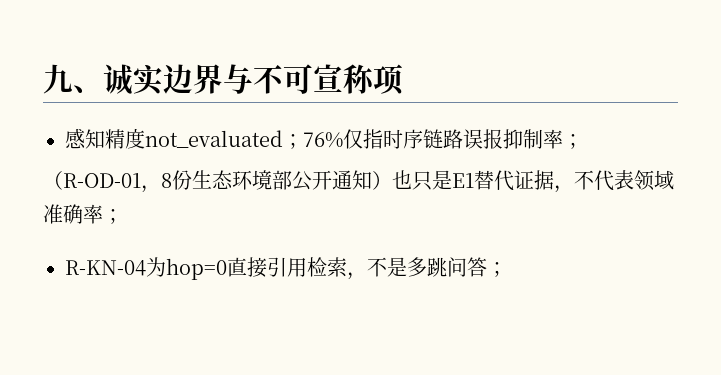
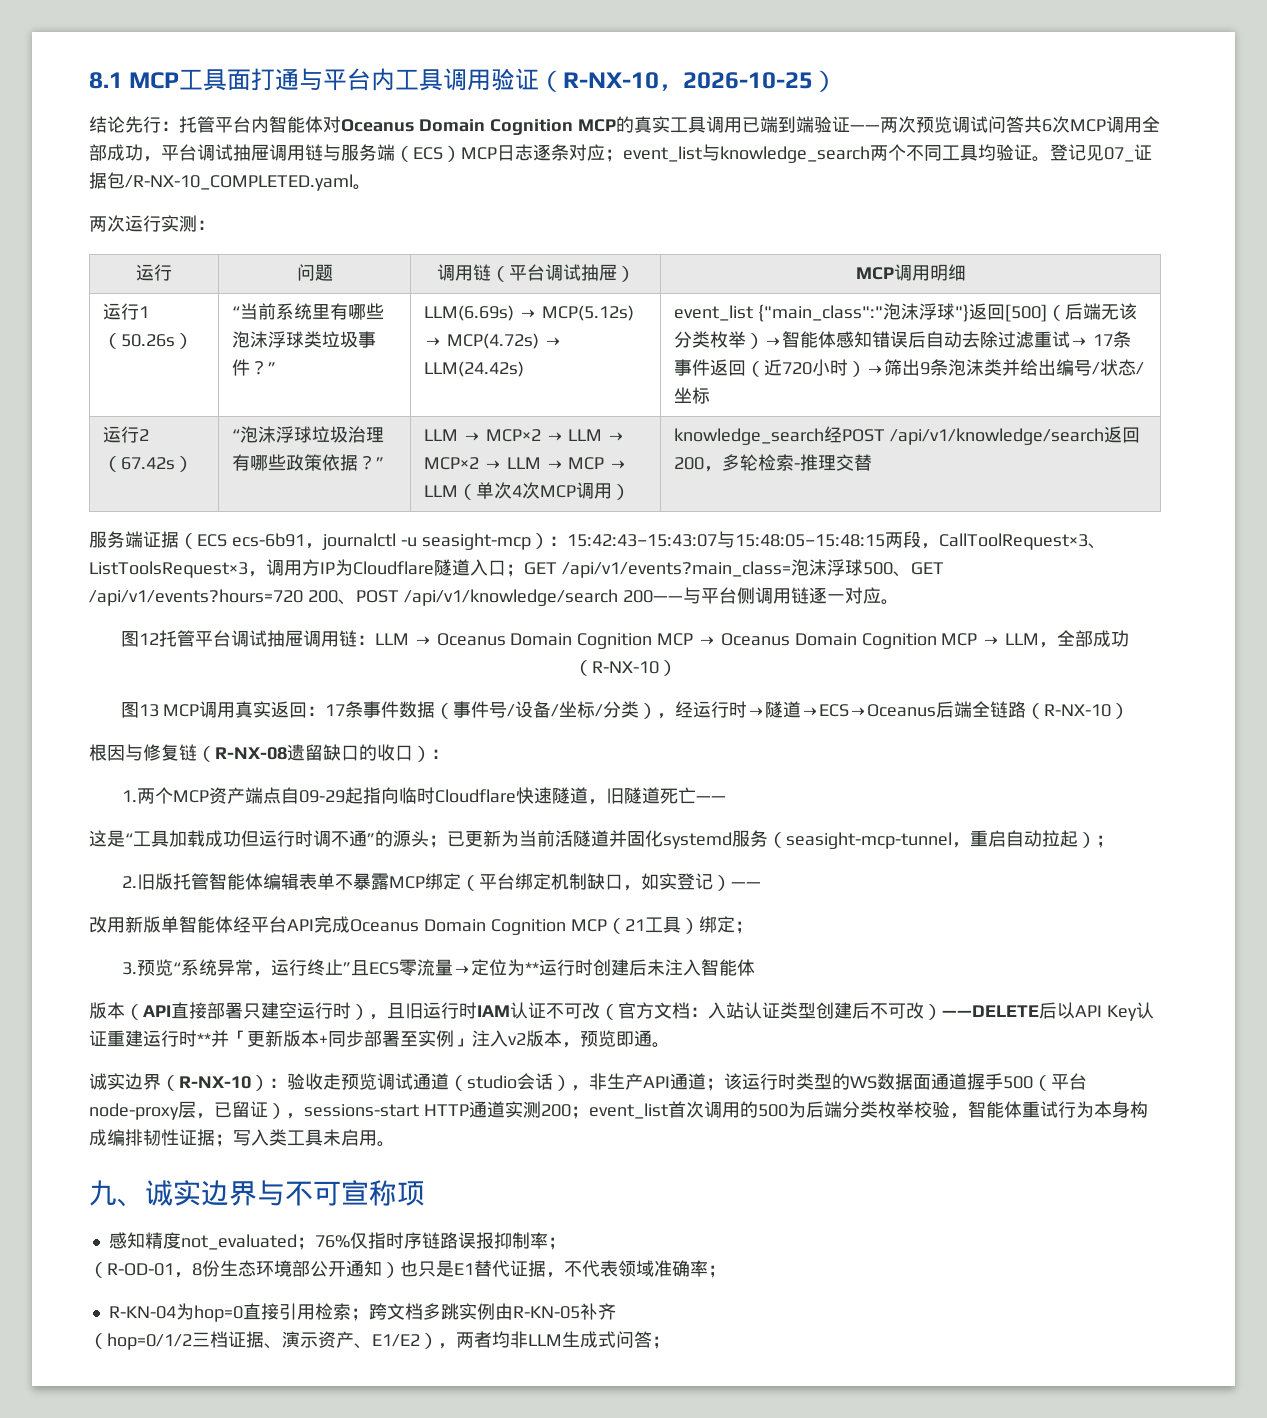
+ 8.1 MCP工具面打通与平台内工具调用验证（R-NX-10，2026-10-25）
+ 结论先行：托管平台内智能体对Oceanus Domain Cognition MCP的真实工具调用已端到端验证——两次预览调试问答共6次MCP调用全部成功，平台调试抽屉调用链与服务端（ECS）MCP日志逐条对应；event_list与knowledge_search两个不同工具均验证。登记见07_证据包/R-NX-10_COMPLETED.yaml。
+ 两次运行实测：
+ 运行 | 问题 | 调用链（平台调试抽屉） | MCP调用明细
+ 运行1（50.26s） | “当前系统里有哪些泡沫浮球类垃圾事件？” | LLM(6.69s) → MCP(5.12s) → MCP(4.72s) → LLM(24.42s) | event_list {"main_class":"泡沫浮球"}返回[500]（后端无该分类枚举）→智能体感知错误后自动去除过滤重试→ 17条事件返回（近720小时）→筛出9条泡沫类并给出编号/状态/坐标
+ 运行2（67.42s） | “泡沫浮球垃圾治理有哪些政策依据？” | LLM → MCP×2 → LLM → MCP×2 → LLM → MCP → LLM（单次4次MCP调用） | knowledge_search经POST /api/v1/knowledge/search返回200，多轮检索-推理交替
+ 服务端证据（ECS ecs-6b91，journalctl -u seasight-mcp）：15:42:43–15:43:07与15:48:05–15:48:15两段，CallToolRequest×3、ListToolsRequest×3，调用方IP为Cloudflare隧道入口；GET /api/v1/events?main_class=泡沫浮球500、GET /api/v1/events?hours=720 200、POST /api/v1/knowledge/search 200——与平台侧调用链逐一对应。
+ 图12托管平台调试抽屉调用链：LLM → Oceanus Domain Cognition MCP → Oceanus Domain Cognition MCP → LLM，全部成功（R-NX-10）
+ 图13 MCP调用真实返回：17条事件数据（事件号/设备/坐标/分类），经运行时→隧道→ECS→Oceanus后端全链路（R-NX-10）
+ 根因与修复链（R-NX-08遗留缺口的收口）：
+ 1.两个MCP资产端点自09-29起指向临时Cloudflare快速隧道，旧隧道死亡——
+ 这是“工具加载成功但运行时调不通”的源头；已更新为当前活隧道并固化systemd服务（seasight-mcp-tunnel，重启自动拉起）；
+ 2.旧版托管智能体编辑表单不暴露MCP绑定（平台绑定机制缺口，如实登记）——
+ 改用新版单智能体经平台API完成Oceanus Domain Cognition MCP（21工具）绑定；
+ 3.预览“系统异常，运行终止”且ECS零流量→定位为**运行时创建后未注入智能体
+ 版本（API直接部署只建空运行时），且旧运行时IAM认证不可改（官方文档：入站认证类型创建后不可改）——DELETE后以API Key认证重建运行时**并「更新版本+同步部署至实例」注入v2版本，预览即通。
+ 诚实边界（R-NX-10）：验收走预览调试通道（studio会话），非生产API通道；该运行时类型的WS数据面通道握手500（平台node-proxy层，已留证），sessions-start HTTP通道实测200；event_list首次调用的500为后端分类枚举校验，智能体重试行为本身构成编排韧性证据；写入类工具未启用。
- R-KN-04为hop=0直接引用检索，不是多跳问答；
+ R-KN-04为hop=0直接引用检索；跨文档多跳实例由R-KN-05补齐
+ （hop=0/1/2三档证据、演示资产、E1/E2），两者均非LLM生成式问答；

